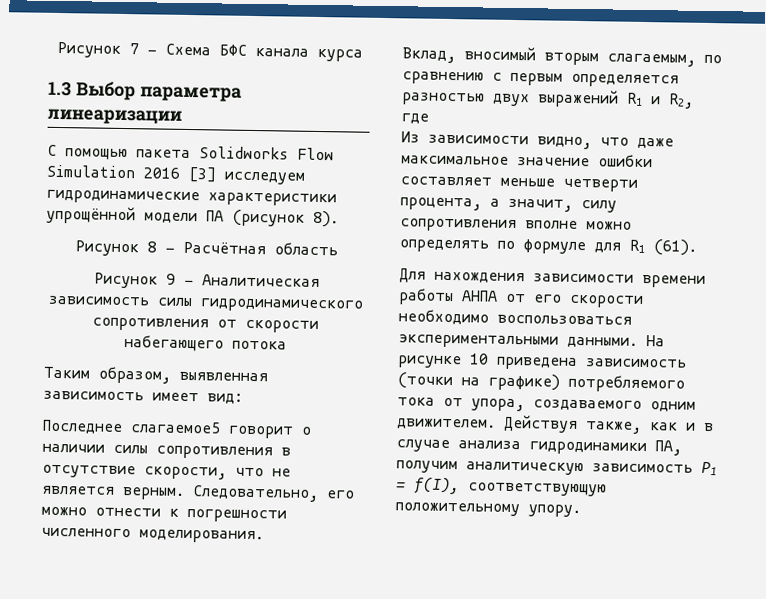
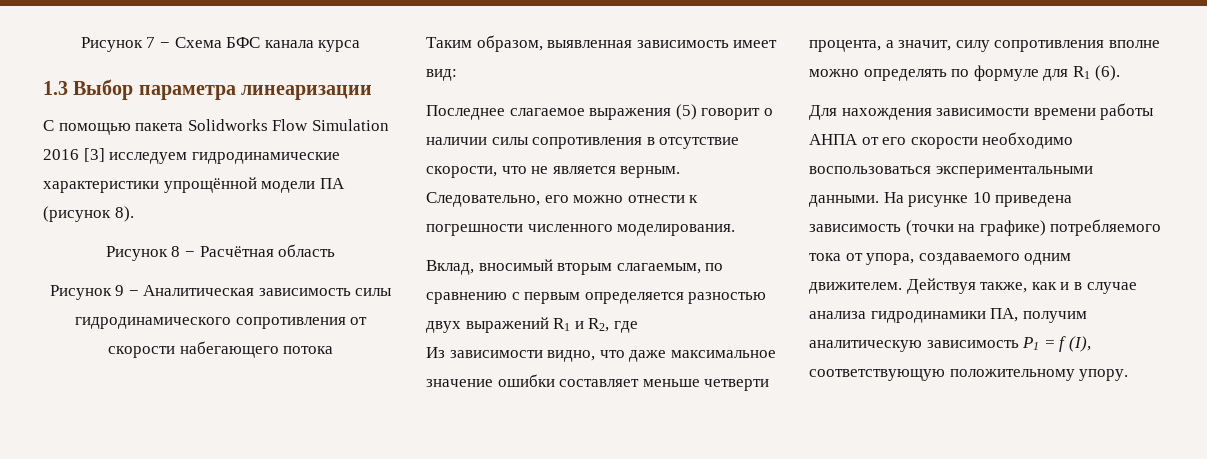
- Последнее слагаемое5 говорит о наличии силы сопротивления в отсутствие скорости, что не является верным.
+ Последнее слагаемое выражения (5) говорит о наличии силы сопротивления в отсутствие скорости, что не является верным.
- Из зависимости видно, что даже максимальное значение ошибки составляет меньше четверти процента, а значит, силу сопротивления вполне можно определять по формуле для R1 (61).
+ Из зависимости видно, что даже максимальное значение ошибки составляет меньше четверти процента, а значит, силу сопротивления вполне можно определять по формуле для R1 (6).
- Действуя также, как и в случае анализа гидродинамики ПА, получим аналитическую зависимость P1 = f(I), соответствующую положительному упору.
+ Действуя также, как и в случае анализа гидродинамики ПА, получим аналитическую зависимость P1 = f (I), соответствующую положительному упору.

